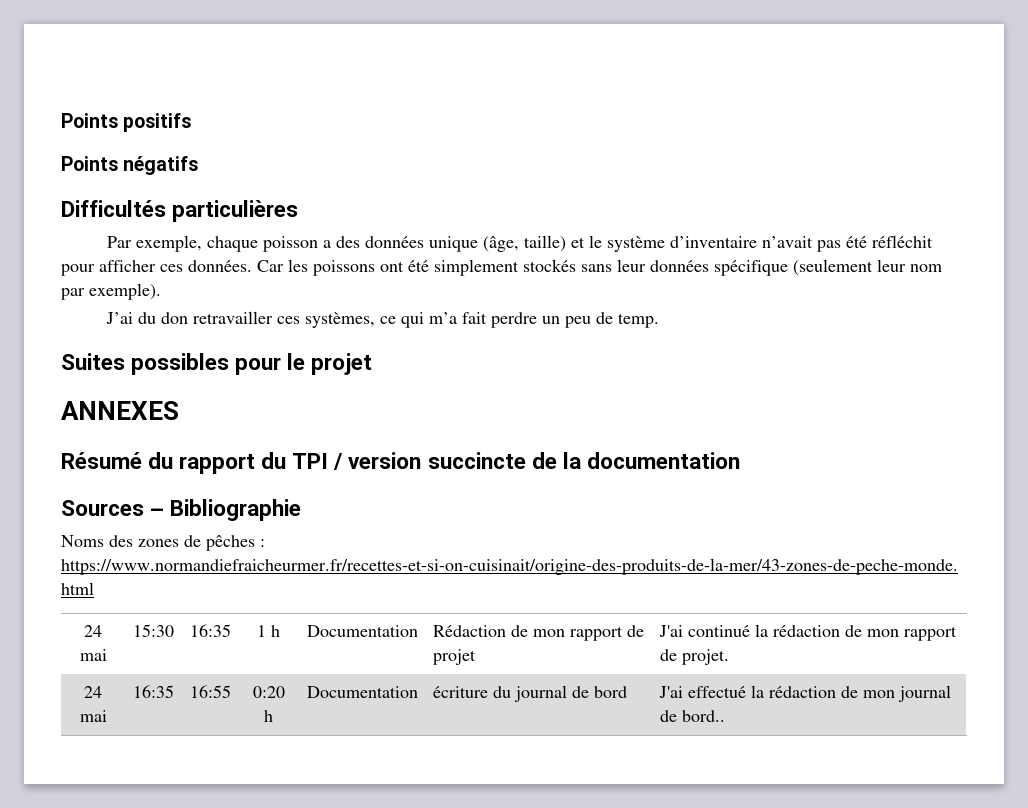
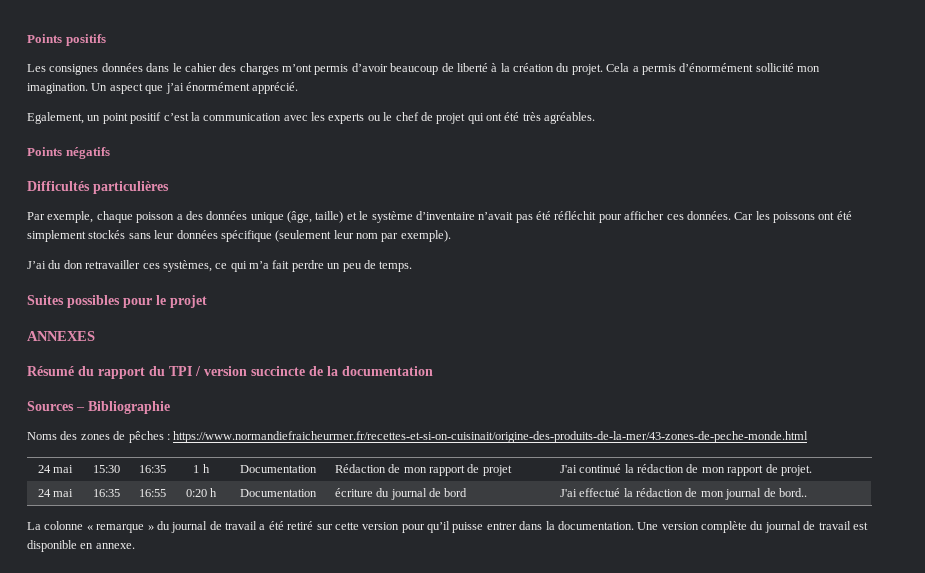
+ Les consignes données dans le cahier des charges m’ont permis d’avoir beaucoup de liberté à la création du projet. Cela a permis d’énormément sollicité mon imagination. Un aspect que j’ai énormément apprécié.
+ Egalement, un point positif c’est la communication avec les experts ou le chef de projet qui ont été très agréables.
- J’ai du don retravailler ces systèmes, ce qui m’a fait perdre un peu de temp.
+ J’ai du don retravailler ces systèmes, ce qui m’a fait perdre un peu de temps.
+ La colonne « remarque » du journal de travail a été retiré sur cette version pour qu’il puisse entrer dans la documentation. Une version complète du journal de travail est disponible en annexe.

